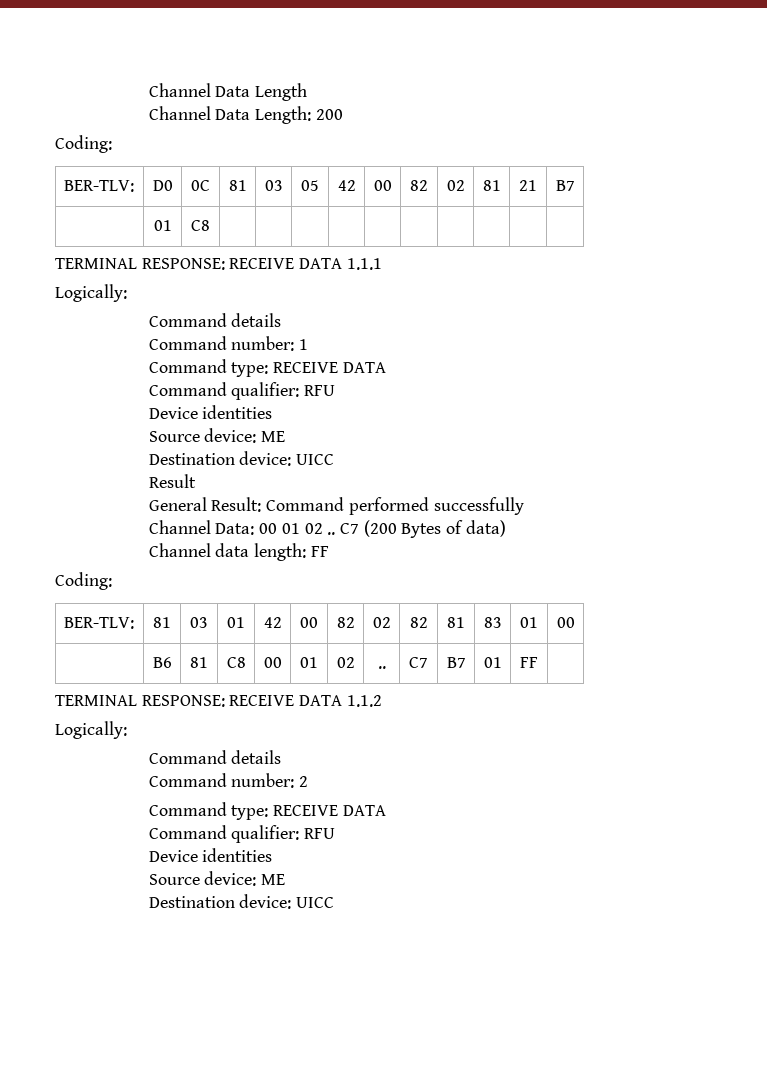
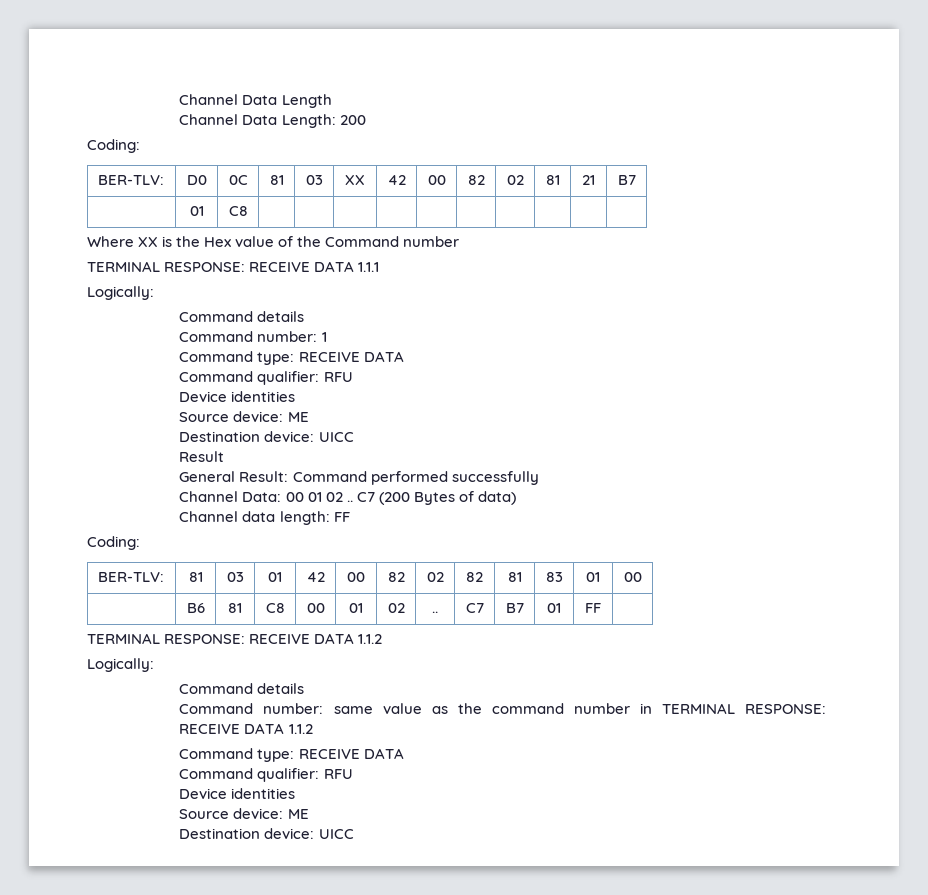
- BER-TLV: | D0 | 0C | 81 | 03 | 05 | 42 | 00 | 82 | 02 | 81 | 21 | B7
+ BER-TLV: | D0 | 0C | 81 | 03 | XX | 42 | 00 | 82 | 02 | 81 | 21 | B7
+ Where XX is the Hex value of the Command number
- Command number: 2
+ Command number: same value as the command number in TERMINAL RESPONSE: RECEIVE DATA 1.1.2

